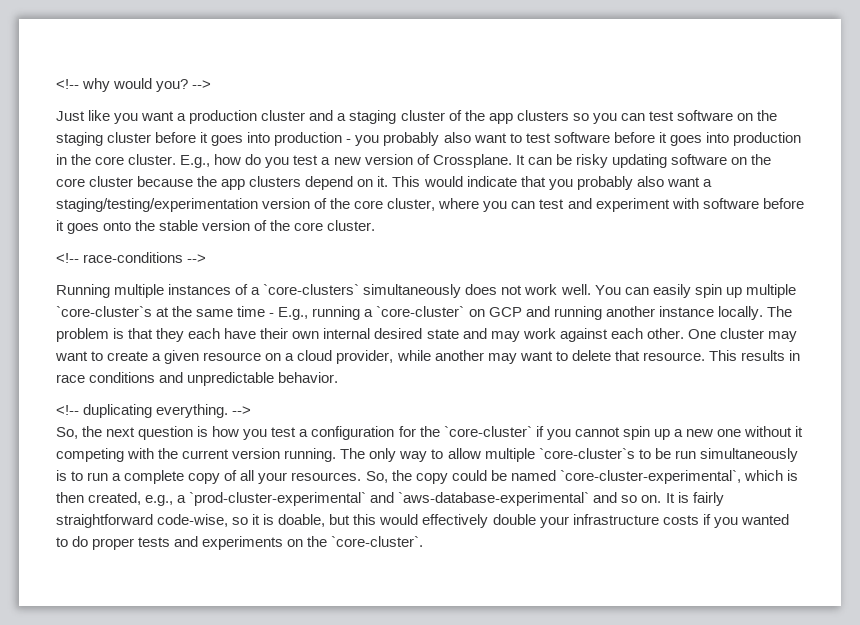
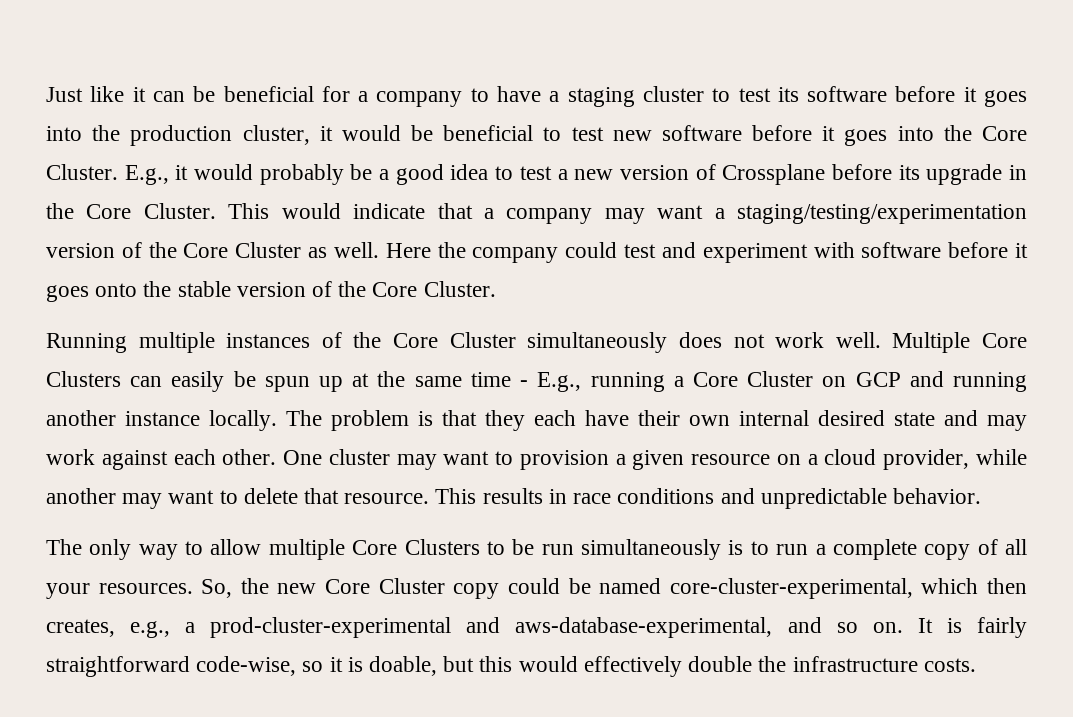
- <!-- why would you? -->
- Just like you want a production cluster and a staging cluster of the app clusters so you can test software on the staging cluster before it goes into production - you probably also want to test software before it goes into production in the core cluster. E.g., how do you test a new version of Crossplane. It can be risky updating software on the core cluster because the app clusters depend on it.
+ Just like it can be beneficial for a company to have a staging cluster to test its software before it goes into the production cluster, it would be beneficial to test new software before it goes into the Core Cluster. E.g., it would probably be a good idea to test a new version of Crossplane before its upgrade in the Core Cluster.
- This would indicate that you probably also want a staging/testing/experimentation version of the core cluster, where you can test and experiment with software before it goes onto the stable version of the core cluster.
- <!-- race-conditions -->
+ This would indicate that a company may want a staging/testing/experimentation version of the Core Cluster as well. Here the company could test and experiment with software before it goes onto the stable version of the Core Cluster.
- Running multiple instances of a `core-clusters` simultaneously does not work well.
+ Running multiple instances of the Core Cluster simultaneously does not work well.
- You can easily spin up multiple `core-cluster`s at the same time - E.g., running a `core-cluster` on GCP and running another instance locally.
+ Multiple Core Clusters can easily be spun up at the same time - E.g., running a Core Cluster on GCP and running another instance locally.
- One cluster may want to create a given resource on a cloud provider, while another may want to delete that resource.
+ One cluster may want to provision a given resource on a cloud provider, while another may want to delete that resource.
- <!-- duplicating everything. -->
- So, the next question is how you test a configuration for the `core-cluster` if you cannot spin up a new one without it competing with the current version running. The only way to allow multiple `core-cluster`s to be run simultaneously is to run a complete copy of all your resources.
+ The only way to allow multiple Core Clusters to be run simultaneously is to run a complete copy of all your resources.
- So, the copy could be named `core-cluster-experimental`, which is then created, e.g., a `prod-cluster-experimental` and `aws-database-experimental` and so on.
+ So, the new Core Cluster copy could be named core-cluster-experimental, which then creates, e.g., a prod-cluster-experimental and aws-database-experimental, and so on.
- It is fairly straightforward code-wise, so it is doable, but this would effectively double your infrastructure costs if you wanted to do proper tests and experiments on the `core-cluster`.
+ It is fairly straightforward code-wise, so it is doable, but this would effectively double the infrastructure costs.

